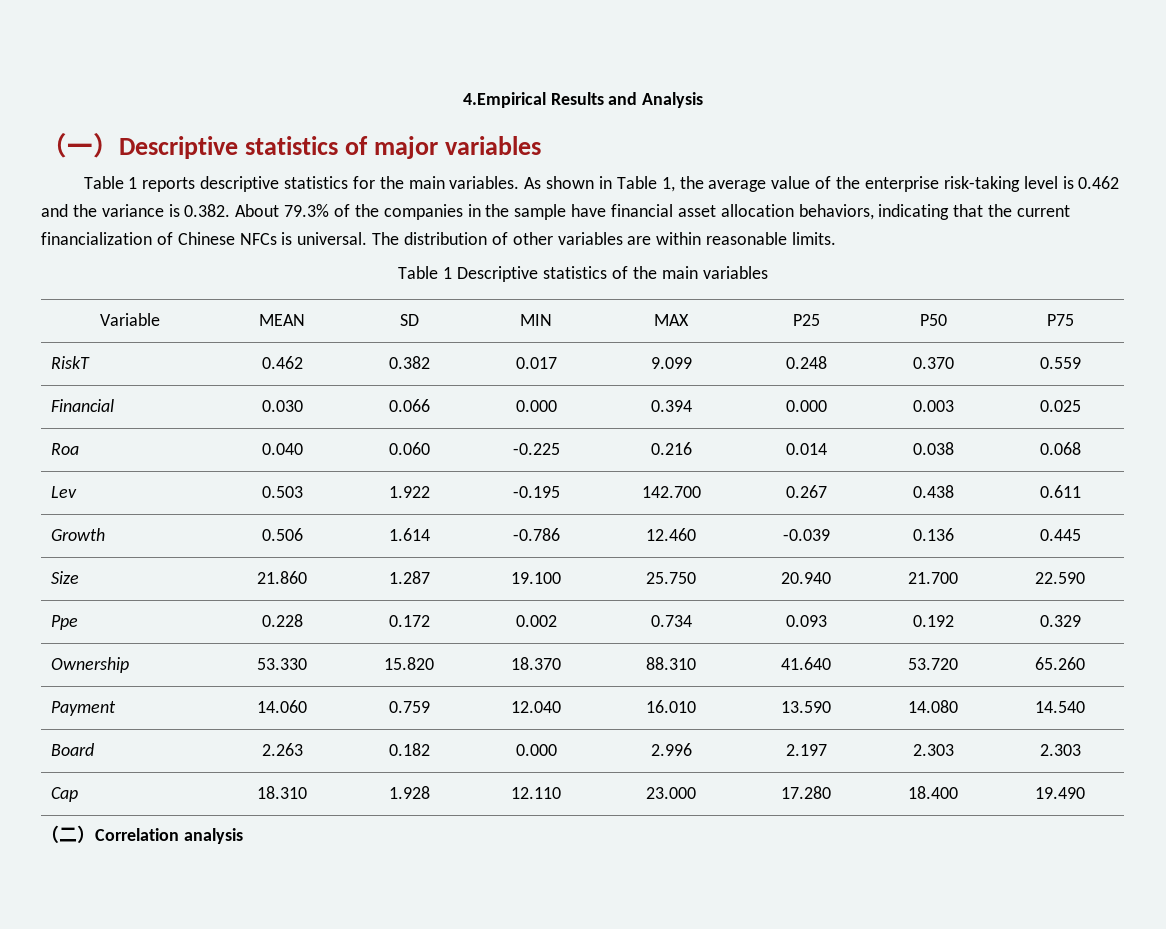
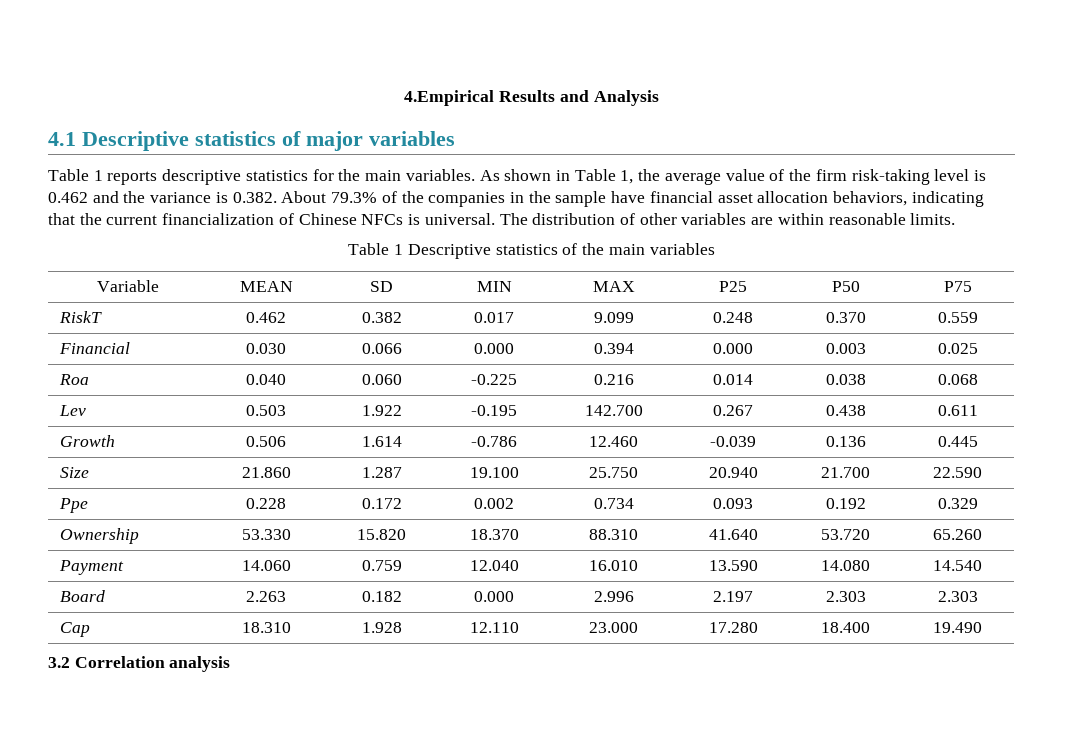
- （一）Descriptive statistics of major variables
+ 4.1 Descriptive statistics of major variables
- As shown in Table 1, the average value of the enterprise risk-taking level is 0.462 and the variance is 0.382. About 79.3% of the companies in the sample have financial asset allocation behaviors, indicating that the current financialization of Chinese NFCs is universal.
+ As shown in Table 1, the average value of the firm risk-taking level is 0.462 and the variance is 0.382. About 79.3% of the companies in the sample have financial asset allocation behaviors, indicating that the current financialization of Chinese NFCs is universal.
- （二）Correlation analysis
+ 3.2 Correlation analysis

